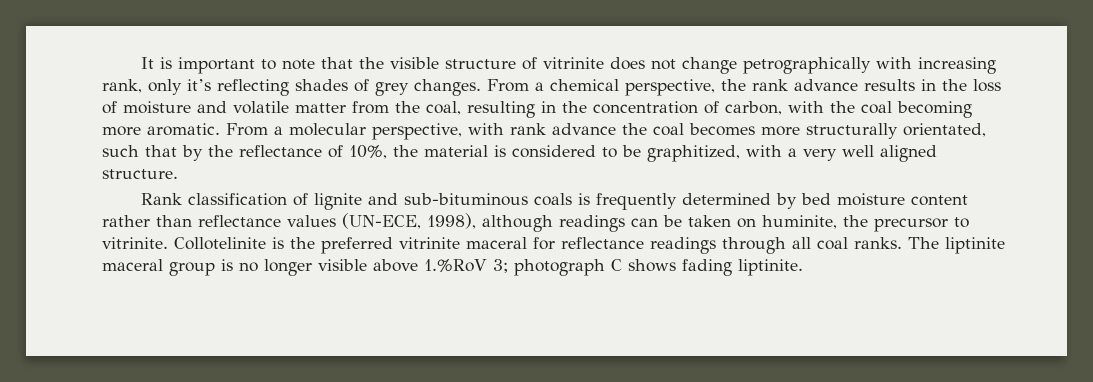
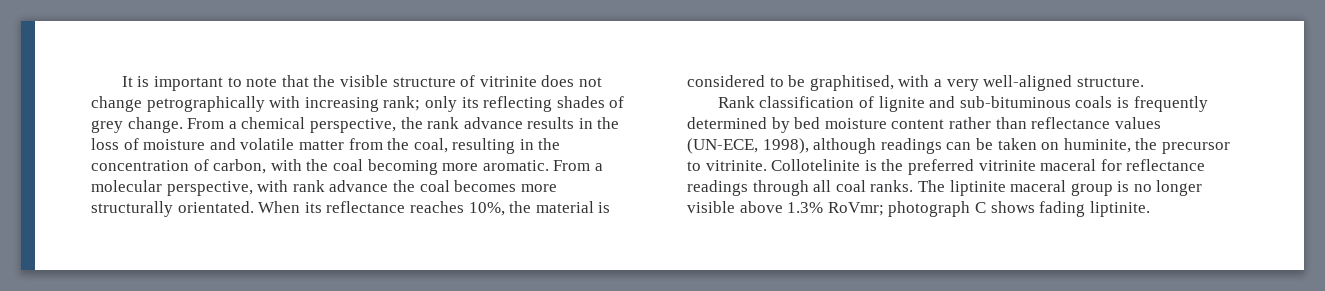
- It is important to note that the visible structure of vitrinite does not change petrographically with increasing rank, only it’s reflecting shades of grey changes.
+ It is important to note that the visible structure of vitrinite does not change petrographically with increasing rank; only its reflecting shades of grey change.
- From a molecular perspective, with rank advance the coal becomes more structurally orientated, such that by the reflectance of 10%, the material is considered to be graphitized, with a very well aligned structure.
+ From a molecular perspective, with rank advance the coal becomes more structurally orientated. When its reflectance reaches 10%, the material is considered to be graphitised, with a very well-aligned structure.
- The liptinite maceral group is no longer visible above 1.%RoV 3; photograph C shows fading liptinite.
+ The liptinite maceral group is no longer visible above 1.3% RoVmr; photograph C shows fading liptinite.

